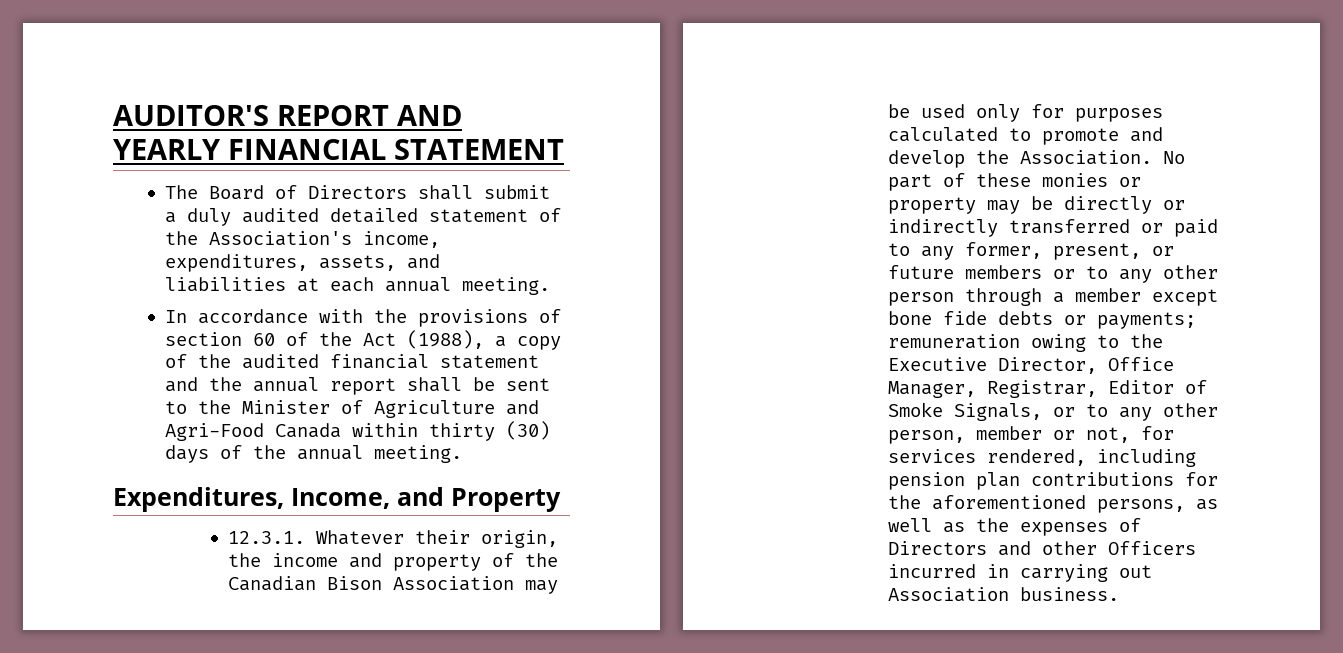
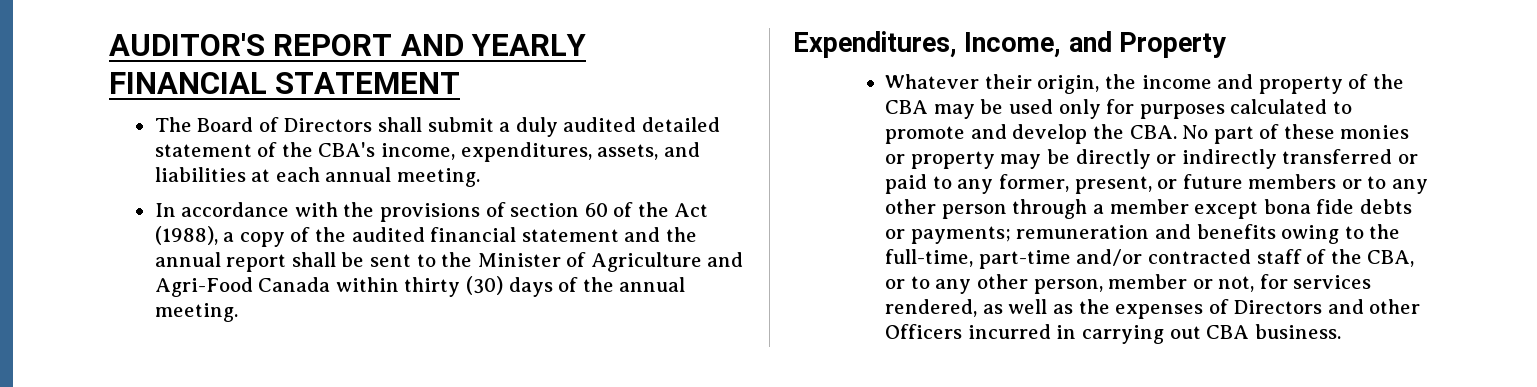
- The Board of Directors shall submit a duly audited detailed statement of the Association's income, expenditures, assets, and liabilities at each annual meeting.
+ The Board of Directors shall submit a duly audited detailed statement of the CBA's income, expenditures, assets, and liabilities at each annual meeting.
- 12.3.1. Whatever their origin, the income and property of the Canadian Bison Association may be used only for purposes calculated to promote and develop the Association. No part of these monies or property may be directly or indirectly transferred or paid to any former, present, or future members or to any other person through a member except bone fide debts or payments;
+ Whatever their origin, the income and property of the CBA may be used only for purposes calculated to promote and develop the CBA. No part of these monies or property may be directly or indirectly transferred or paid to any former, present, or future members or to any other person through a member except bona fide debts or payments;
- remuneration owing to the Executive Director, Office Manager, Registrar, Editor of Smoke Signals, or to any other person, member or not, for services rendered, including pension plan contributions for the aforementioned persons, as well as the expenses of Directors and other Officers incurred in carrying out Association business.
+ remuneration and benefits owing to the full-time, part-time and/or contracted staff of the CBA, or to any other person, member or not, for services rendered, as well as the expenses of Directors and other Officers incurred in carrying out CBA business.

